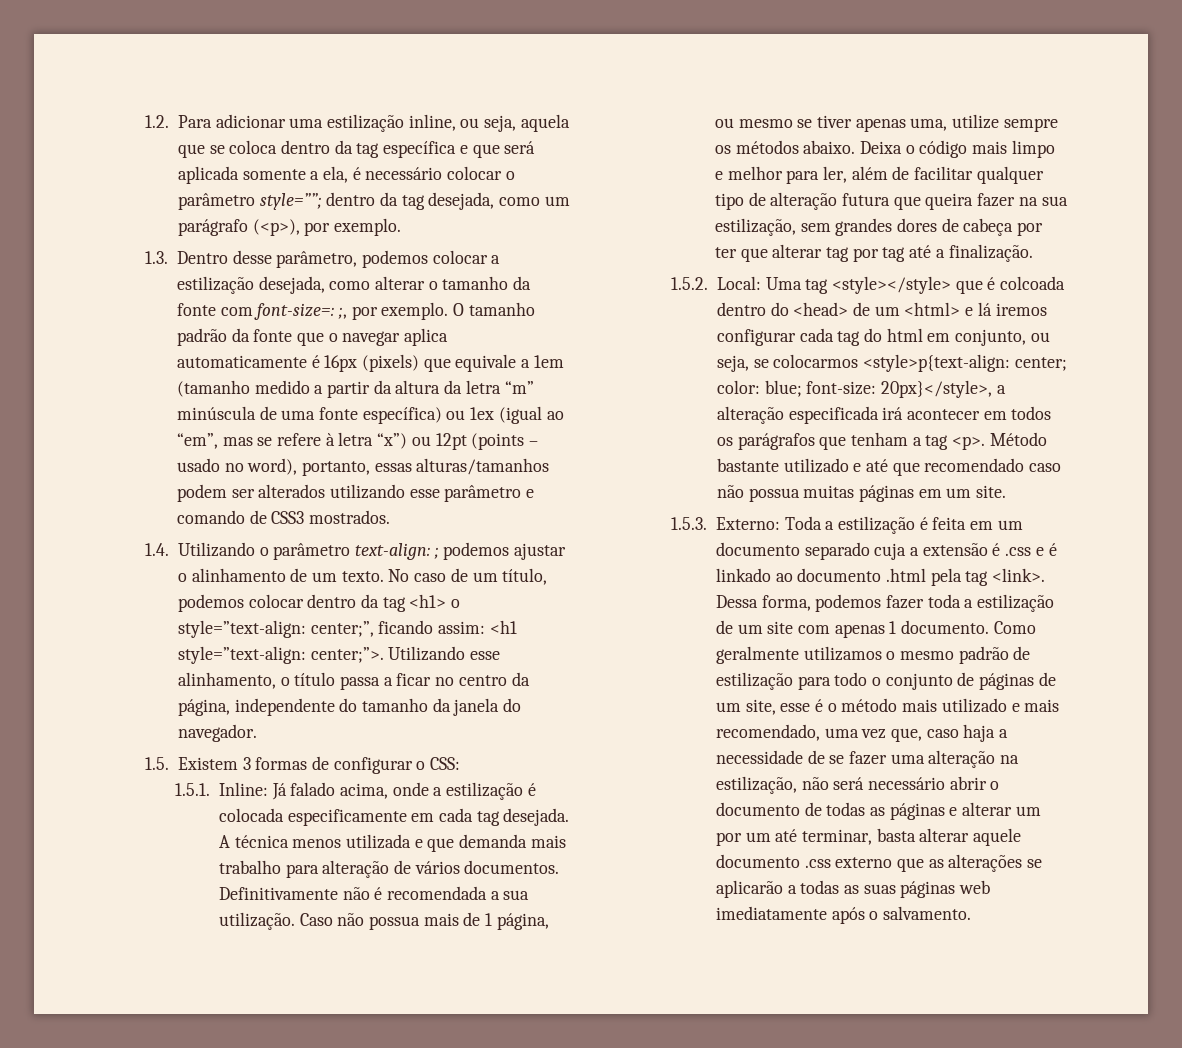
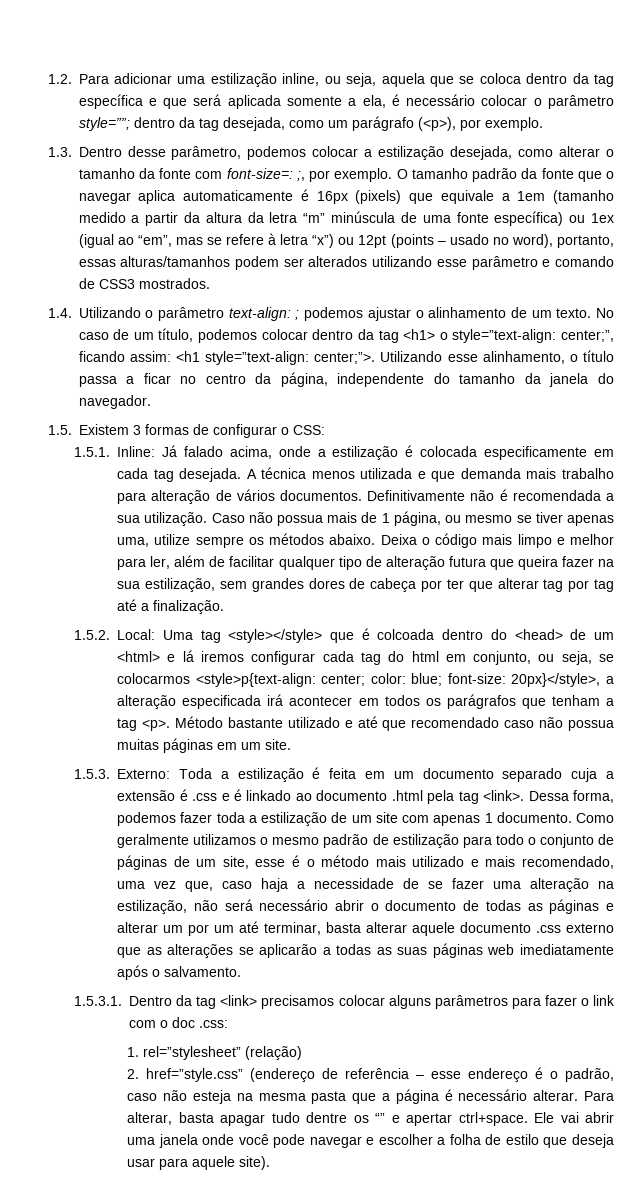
+ 1.5.3.1. Dentro da tag <link> precisamos colocar alguns parâmetros para fazer o link com o doc .css:
+ 1. rel=”stylesheet” (relação)
+ 2. href=”style.css” (endereço de referência – esse endereço é o padrão, caso não esteja na mesma pasta que a página é necessário alterar. Para alterar, basta apagar tudo dentre os “” e apertar ctrl+space. Ele vai abrir uma janela onde você pode navegar e escolher a folha de estilo que deseja usar para aquele site).

